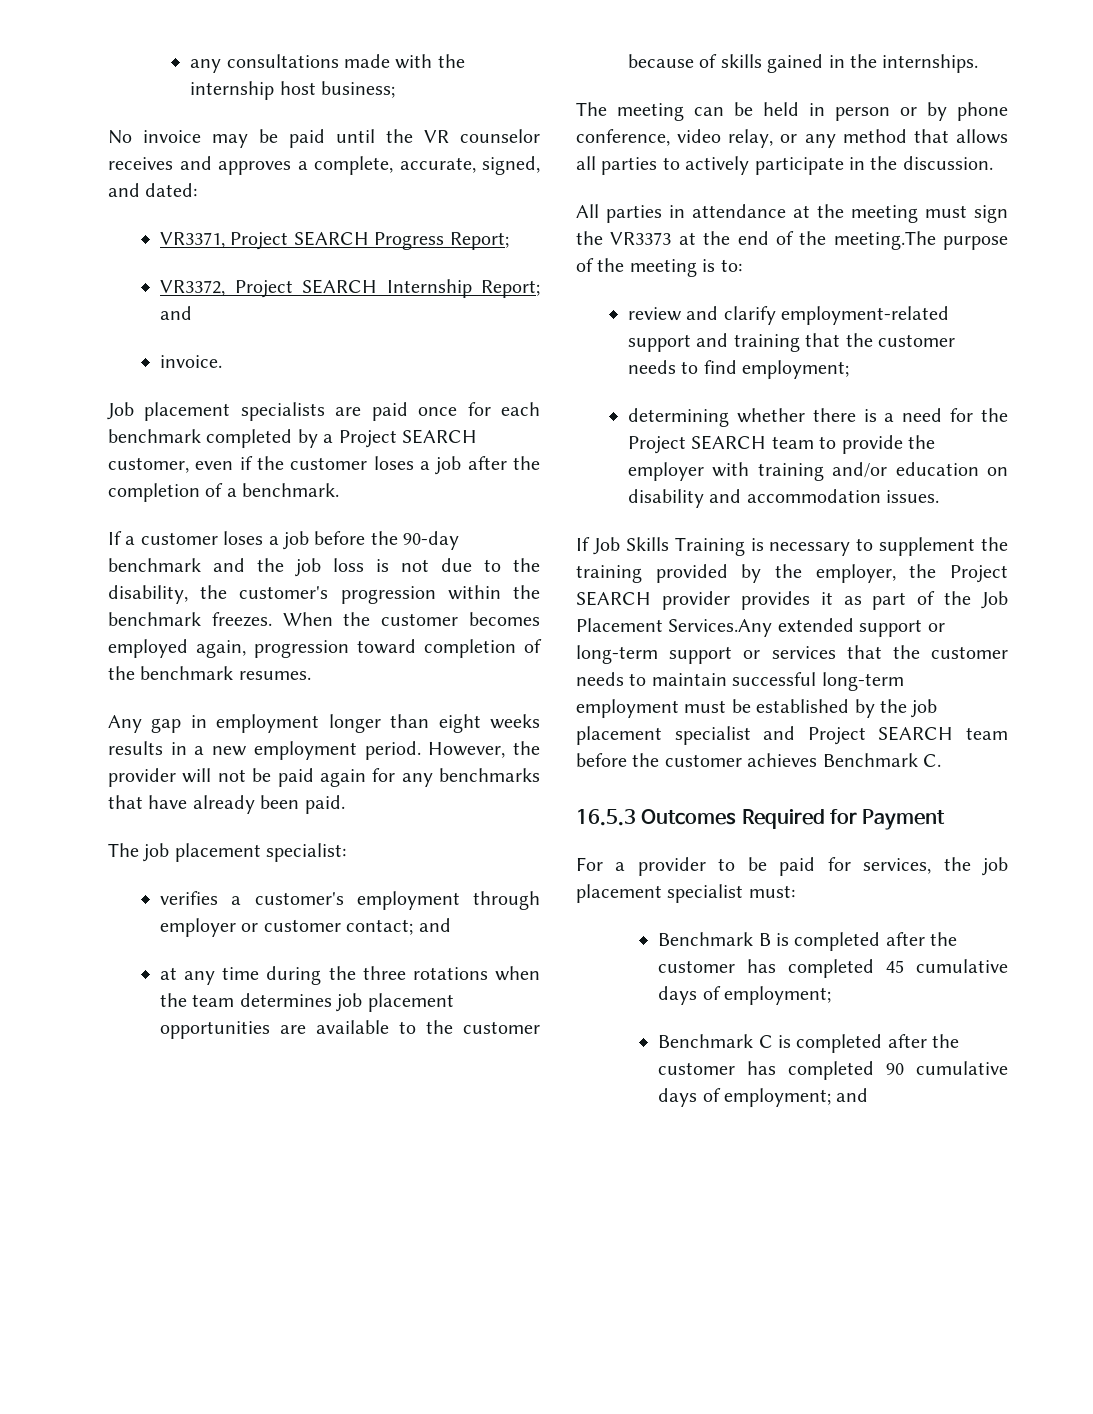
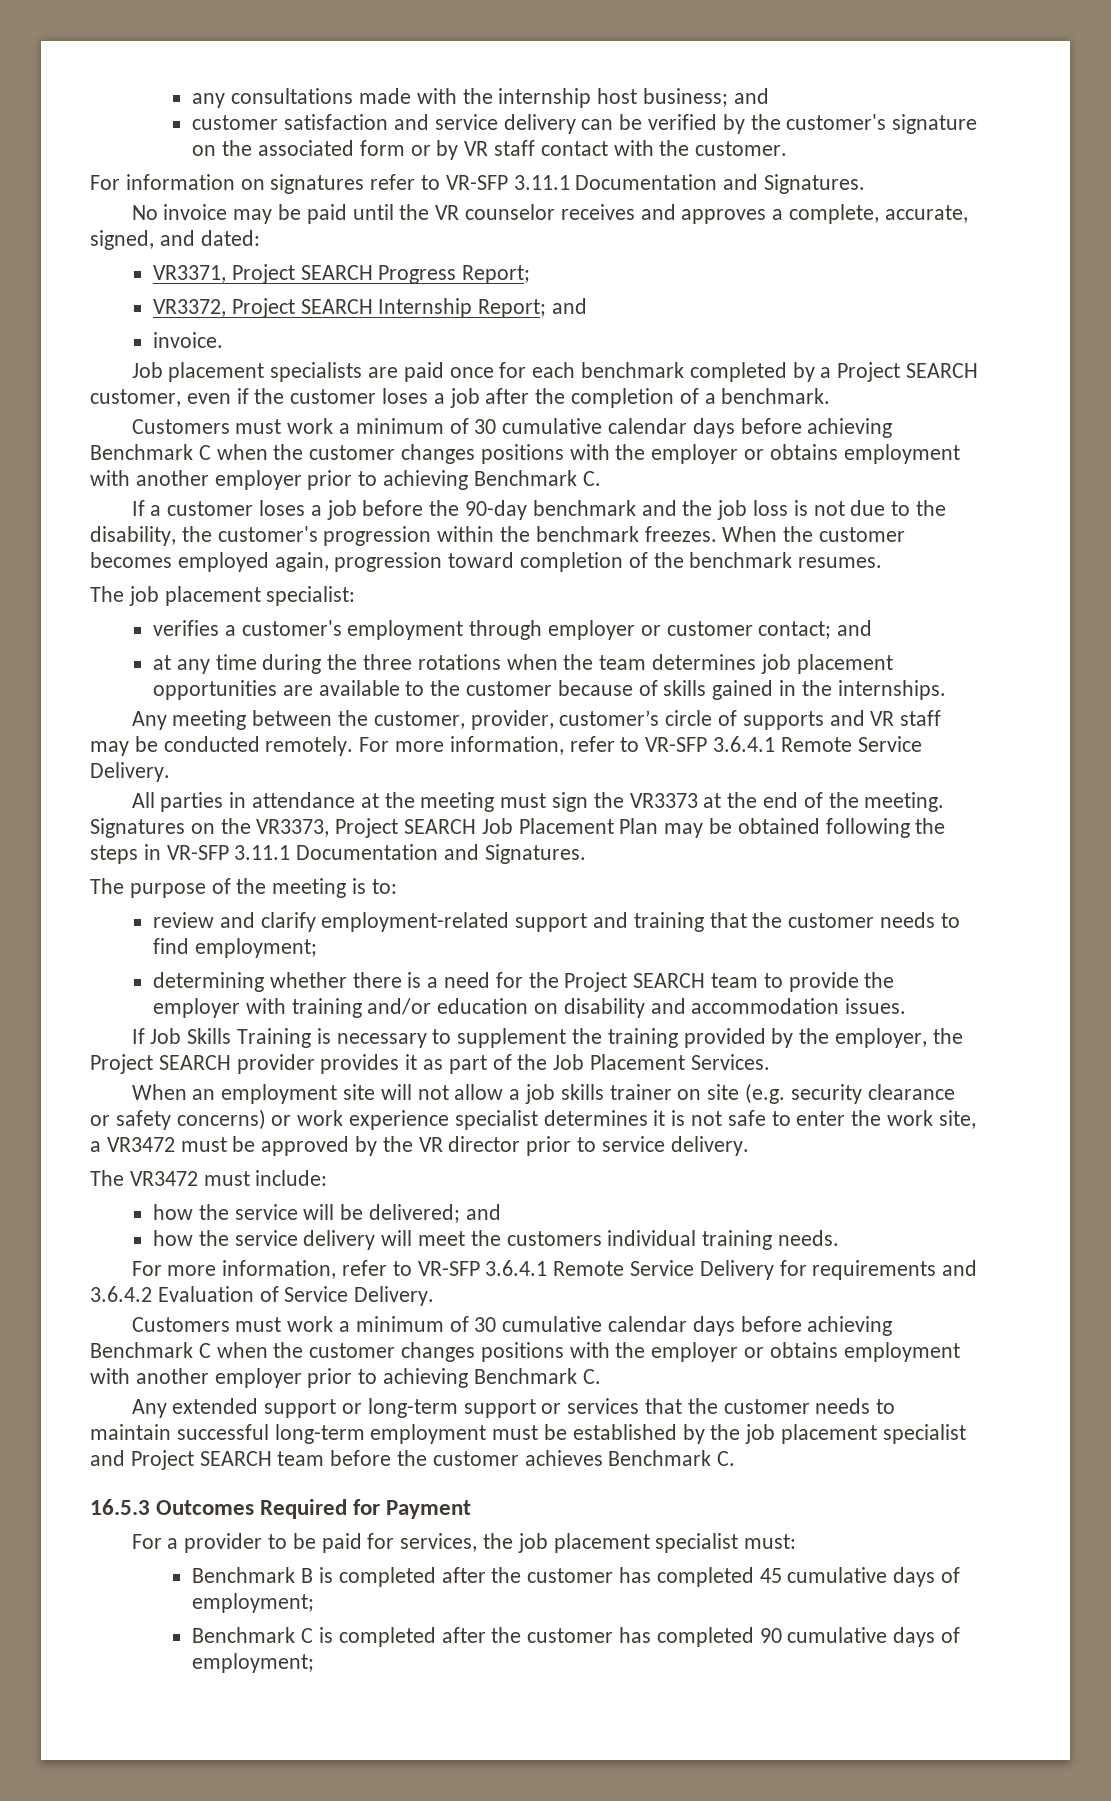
- any consultations made with the internship host business;
+ any consultations made with the internship host business; and
+ customer satisfaction and service delivery can be verified by the customer's signature on the associated form or by VR staff contact with the customer.
+ For information on signatures refer to VR-SFP 3.11.1 Documentation and Signatures.
  Job placement specialists are paid once for each benchmark completed by a Project SEARCH customer, even if the customer loses a job after the completion of a benchmark.
+ Customers must work a minimum of 30 cumulative calendar days before achieving Benchmark C when the customer changes positions with the employer or obtains employment with another employer prior to achieving Benchmark C.
- Any gap in employment longer than eight weeks results in a new employment period. However, the provider will not be paid again for any benchmarks that have already been paid.
- The meeting can be held in person or by phone conference, video relay, or any method that allows all parties to actively participate in the discussion.
+ Any meeting between the customer, provider, customer’s circle of supports and VR staff may be conducted remotely. For more information, refer to VR-SFP 3.6.4.1 Remote Service Delivery.
- All parties in attendance at the meeting must sign the VR3373 at the end of the meeting.The purpose of the meeting is to:
+ All parties in attendance at the meeting must sign the VR3373 at the end of the meeting. Signatures on the VR3373, Project SEARCH Job Placement Plan may be obtained following the steps in VR-SFP 3.11.1 Documentation and Signatures.
+ The purpose of the meeting is to:
- If Job Skills Training is necessary to supplement the training provided by the employer, the Project SEARCH provider provides it as part of the Job Placement Services.Any extended support or long-term support or services that the customer needs to maintain successful long-term employment must be established by the job placement specialist and Project SEARCH team before the customer achieves Benchmark C.
+ If Job Skills Training is necessary to supplement the training provided by the employer, the Project SEARCH provider provides it as part of the Job Placement Services.
+ When an employment site will not allow a job skills trainer on site (e.g. security clearance or safety concerns) or work experience specialist determines it is not safe to enter the work site, a VR3472 must be approved by the VR director prior to service delivery.
+ The VR3472 must include:
+ how the service will be delivered; and
+ how the service delivery will meet the customers individual training needs.
+ For more information, refer to VR-SFP 3.6.4.1 Remote Service Delivery for requirements and 3.6.4.2 Evaluation of Service Delivery.
+ Customers must work a minimum of 30 cumulative calendar days before achieving Benchmark C when the customer changes positions with the employer or obtains employment with another employer prior to achieving Benchmark C.
+ Any extended support or long-term support or services that the customer needs to maintain successful long-term employment must be established by the job placement specialist and Project SEARCH team before the customer achieves Benchmark C.
- Benchmark C is completed after the customer has completed 90 cumulative days of employment; and
+ Benchmark C is completed after the customer has completed 90 cumulative days of employment;

